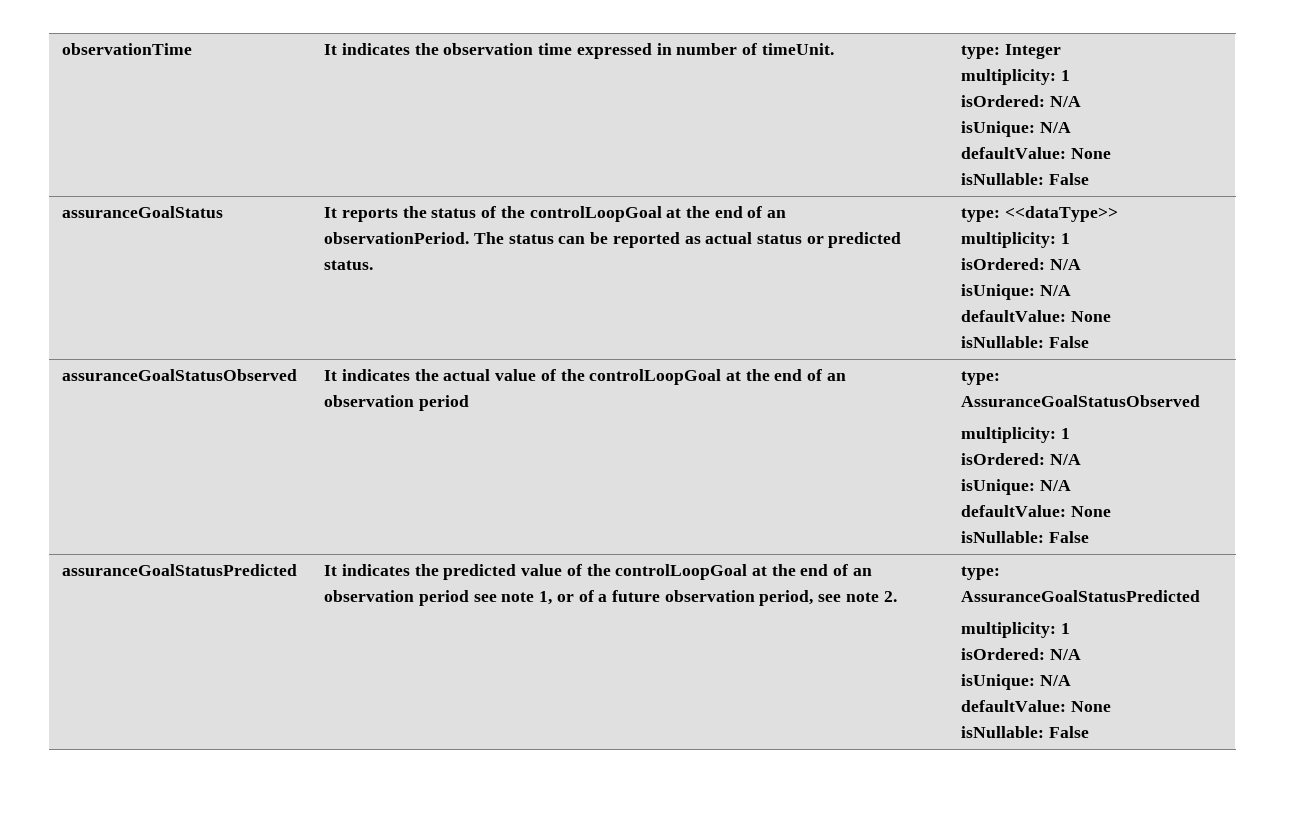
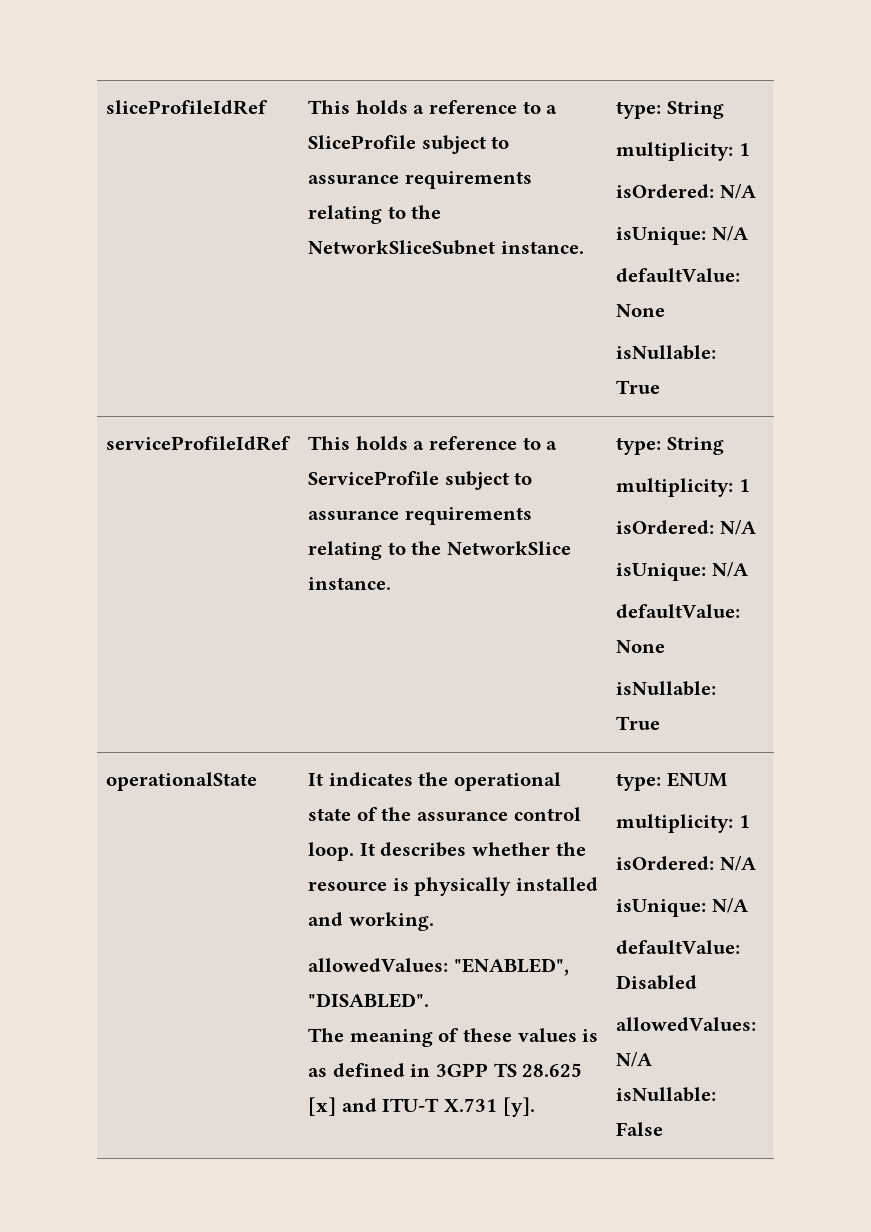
- observationTime | It indicates the observation time expressed in number of timeUnit. | type: Integer
+ sliceProfileIdRef | This holds a reference to a SliceProfile subject to assurance requirements relating to the NetworkSliceSubnet instance. | type: String
  multiplicity: 1
  isOrdered: N/A
  isUnique: N/A
  defaultValue: None
- isNullable: False
- assuranceGoalStatus | It reports the status of the controlLoopGoal at the end of an observationPeriod. The status can be reported as actual status or predicted status. | type: <<dataType>>
+ isNullable: True
+ serviceProfileIdRef | This holds a reference to a ServiceProfile subject to assurance requirements relating to the NetworkSlice instance. | type: String
  multiplicity: 1
  isOrdered: N/A
  isUnique: N/A
  defaultValue: None
- isNullable: False
- assuranceGoalStatusObserved | It indicates the actual value of the controlLoopGoal at the end of an observation period | type: AssuranceGoalStatusObserved
+ isNullable: True
+ operationalState | It indicates the operational state of the assurance control loop. It describes whether the resource is physically installed and working.
+ allowedValues: "ENABLED", "DISABLED".
+ The meaning of these values is as defined in 3GPP TS 28.625 [x] and ITU-T X.731 [y]. | type: ENUM
  multiplicity: 1
  isOrdered: N/A
  isUnique: N/A
- defaultValue: None
- isNullable: False
- assuranceGoalStatusPredicted | It indicates the predicted value of the controlLoopGoal at the end of an observation period see note 1, or of a future observation period, see note 2. | type: AssuranceGoalStatusPredicted
- multiplicity: 1
- isOrdered: N/A
- isUnique: N/A
- defaultValue: None
+ defaultValue: Disabled
+ allowedValues: N/A

